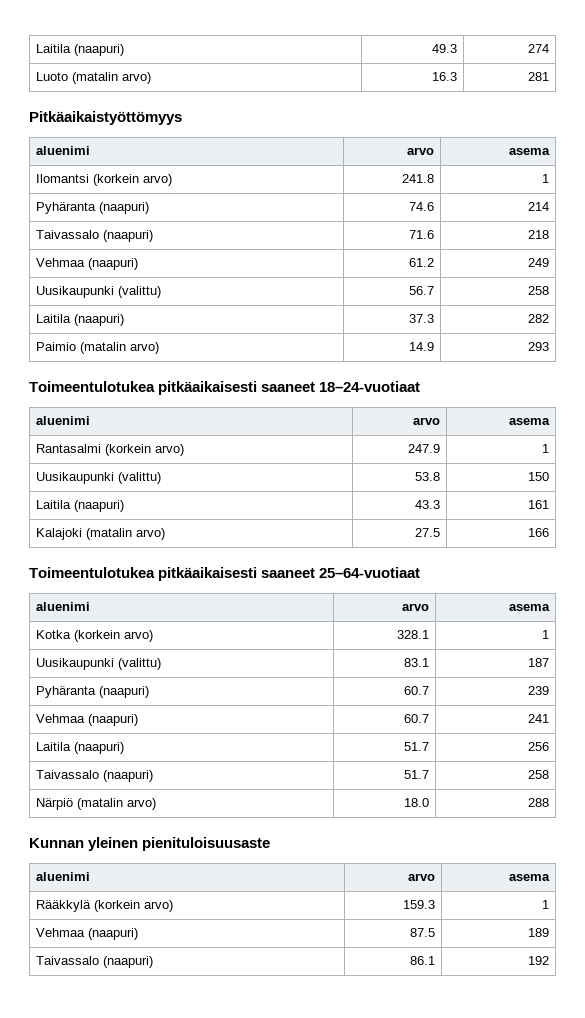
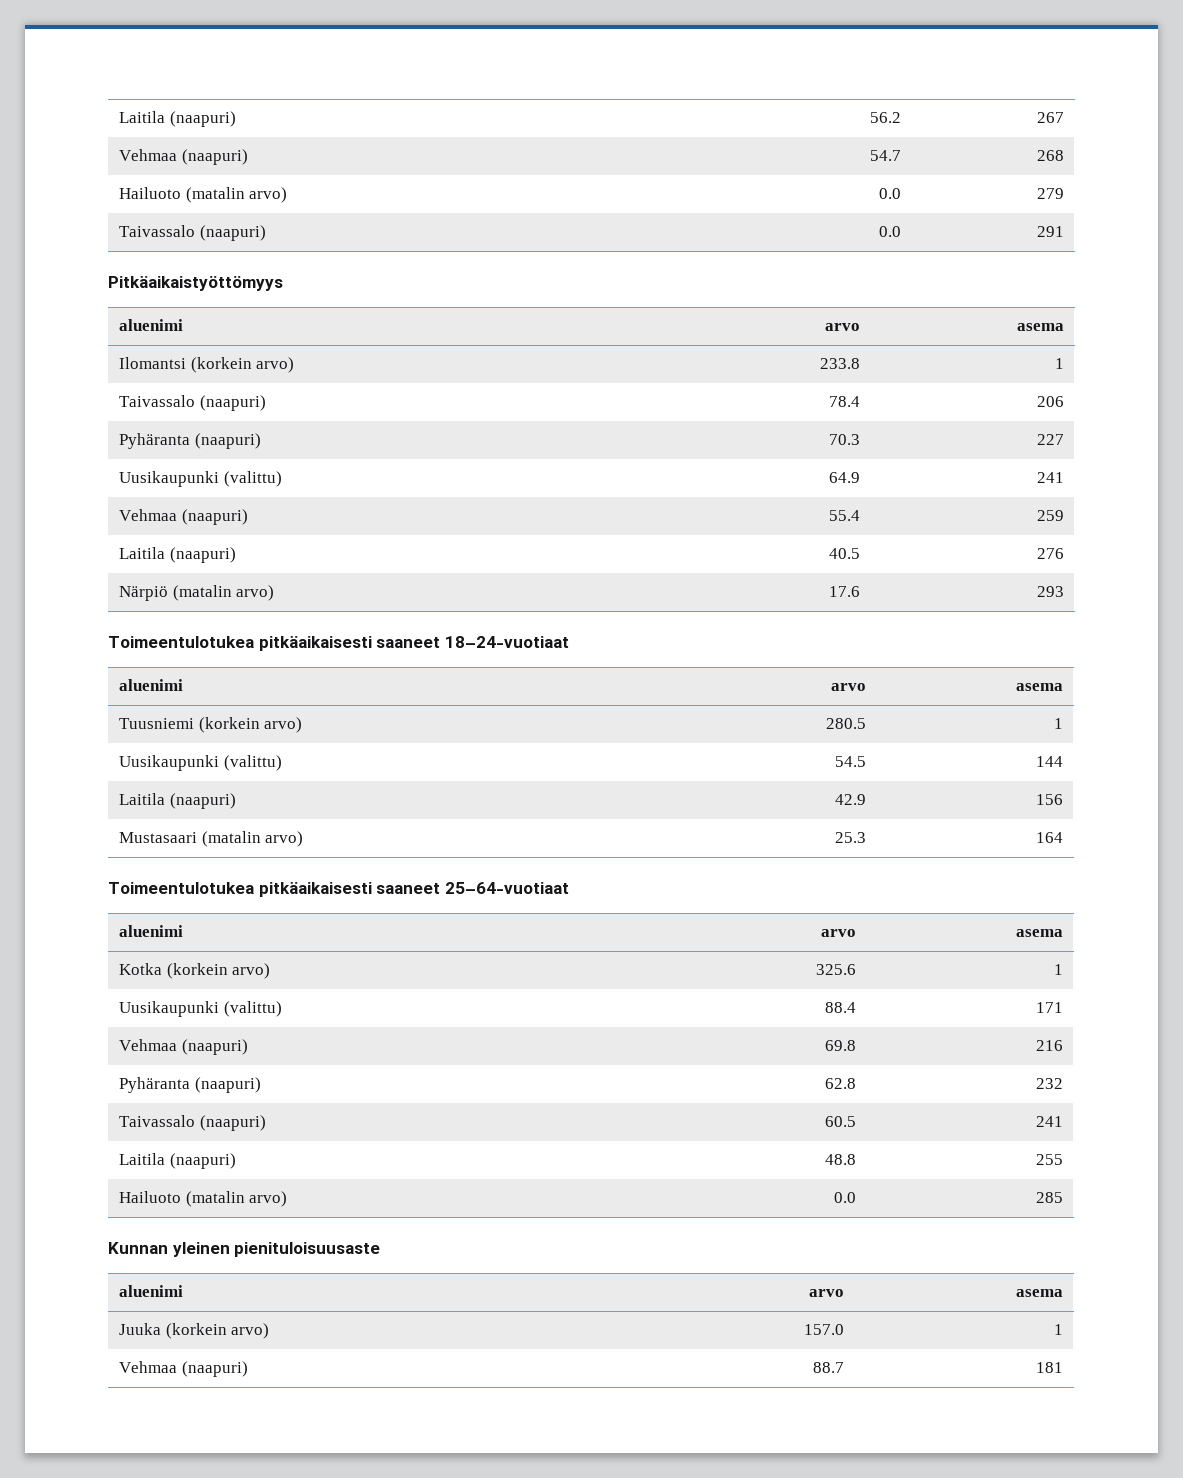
- Laitila (naapuri) | 49.3 | 274
- Luoto (matalin arvo) | 16.3 | 281
+ Laitila (naapuri) | 56.2 | 267
+ Vehmaa (naapuri) | 54.7 | 268
+ Hailuoto (matalin arvo) | 0.0 | 279
+ Taivassalo (naapuri) | 0.0 | 291
- Ilomantsi (korkein arvo) | 241.8 | 1
- Pyhäranta (naapuri) | 74.6 | 214
- Taivassalo (naapuri) | 71.6 | 218
- Vehmaa (naapuri) | 61.2 | 249
- Uusikaupunki (valittu) | 56.7 | 258
- Laitila (naapuri) | 37.3 | 282
- Paimio (matalin arvo) | 14.9 | 293
+ Ilomantsi (korkein arvo) | 233.8 | 1
+ Taivassalo (naapuri) | 78.4 | 206
+ Pyhäranta (naapuri) | 70.3 | 227
+ Uusikaupunki (valittu) | 64.9 | 241
+ Vehmaa (naapuri) | 55.4 | 259
+ Laitila (naapuri) | 40.5 | 276
+ Närpiö (matalin arvo) | 17.6 | 293
- Rantasalmi (korkein arvo) | 247.9 | 1
- Uusikaupunki (valittu) | 53.8 | 150
- Laitila (naapuri) | 43.3 | 161
- Kalajoki (matalin arvo) | 27.5 | 166
+ Tuusniemi (korkein arvo) | 280.5 | 1
+ Uusikaupunki (valittu) | 54.5 | 144
+ Laitila (naapuri) | 42.9 | 156
+ Mustasaari (matalin arvo) | 25.3 | 164
- Kotka (korkein arvo) | 328.1 | 1
- Uusikaupunki (valittu) | 83.1 | 187
- Pyhäranta (naapuri) | 60.7 | 239
- Vehmaa (naapuri) | 60.7 | 241
+ Kotka (korkein arvo) | 325.6 | 1
+ Uusikaupunki (valittu) | 88.4 | 171
+ Vehmaa (naapuri) | 69.8 | 216
+ Pyhäranta (naapuri) | 62.8 | 232
+ Taivassalo (naapuri) | 60.5 | 241
- Laitila (naapuri) | 51.7 | 256
- Taivassalo (naapuri) | 51.7 | 258
- Närpiö (matalin arvo) | 18.0 | 288
+ Laitila (naapuri) | 48.8 | 255
+ Hailuoto (matalin arvo) | 0.0 | 285
- Rääkkylä (korkein arvo) | 159.3 | 1
+ Juuka (korkein arvo) | 157.0 | 1
- Vehmaa (naapuri) | 87.5 | 189
- Taivassalo (naapuri) | 86.1 | 192
+ Vehmaa (naapuri) | 88.7 | 181

